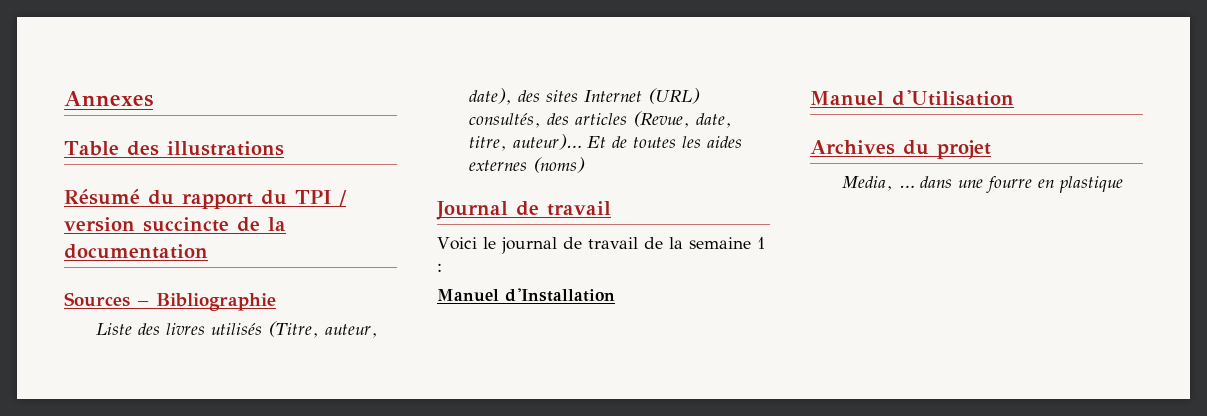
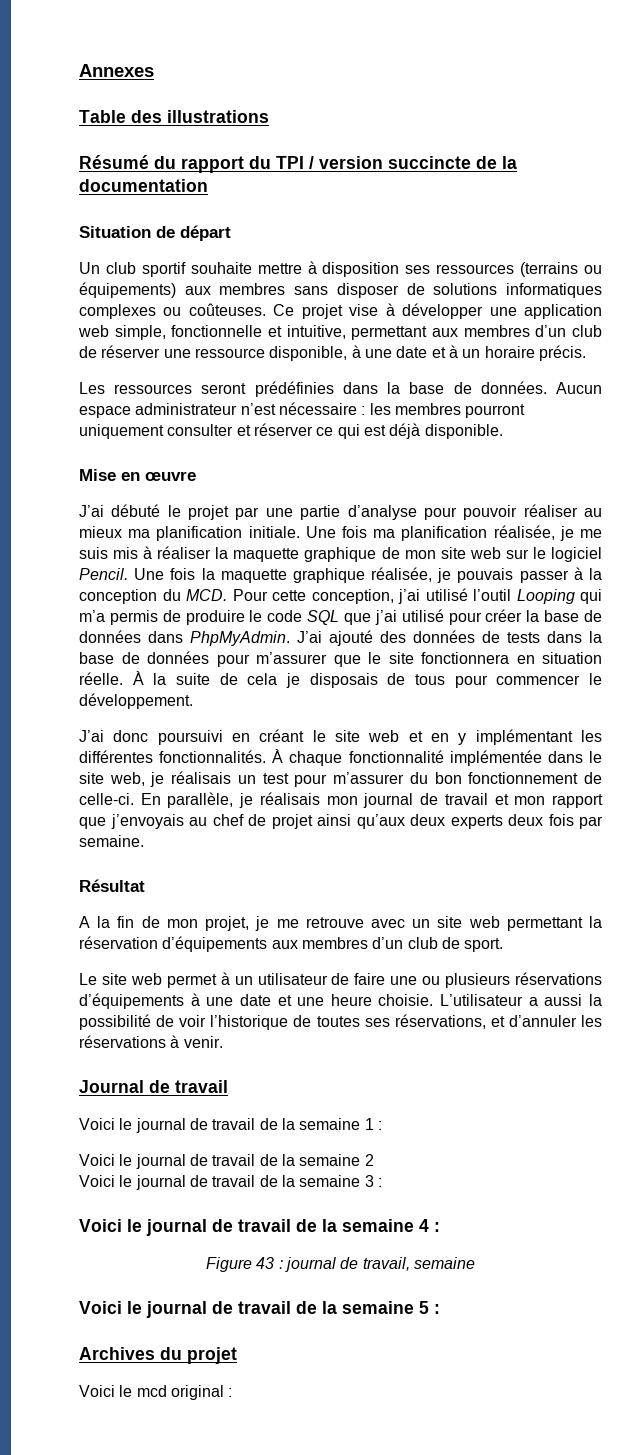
- Sources – Bibliographie
- Liste des livres utilisés (Titre, auteur, date), des sites Internet (URL) consultés, des articles (Revue, date, titre, auteur)… Et de toutes les aides externes (noms)
+ Situation de départ
+ Un club sportif souhaite mettre à disposition ses ressources (terrains ou équipements) aux membres sans disposer de solutions informatiques complexes ou coûteuses. Ce projet vise à développer une application web simple, fonctionnelle et intuitive, permettant aux membres d’un club de réserver une ressource disponible, à une date et à un horaire précis.
+ Les ressources seront prédéfinies dans la base de données. Aucun espace administrateur n’est nécessaire : les membres pourront uniquement consulter et réserver ce qui est déjà disponible.
+ Mise en œuvre
+ J’ai débuté le projet par une partie d’analyse pour pouvoir réaliser au mieux ma planification initiale. Une fois ma planification réalisée, je me suis mis à réaliser la maquette graphique de mon site web sur le logiciel Pencil. Une fois la maquette graphique réalisée, je pouvais passer à la conception du MCD. Pour cette conception, j’ai utilisé l’outil Looping qui m’a permis de produire le code SQL que j’ai utilisé pour créer la base de données dans PhpMyAdmin. J’ai ajouté des données de tests dans la base de données pour m’assurer que le site fonctionnera en situation réelle. À la suite de cela je disposais de tous pour commencer le développement.
+ J’ai donc poursuivi en créant le site web et en y implémentant les différentes fonctionnalités. À chaque fonctionnalité implémentée dans le site web, je réalisais un test pour m’assurer du bon fonctionnement de celle-ci. En parallèle, je réalisais mon journal de travail et mon rapport que j’envoyais au chef de projet ainsi qu’aux deux experts deux fois par semaine.
+ Résultat
+ A la fin de mon projet, je me retrouve avec un site web permettant la réservation d’équipements aux membres d’un club de sport.
+ Le site web permet à un utilisateur de faire une ou plusieurs réservations d’équipements à une date et une heure choisie. L’utilisateur a aussi la possibilité de voir l’historique de toutes ses réservations, et d’annuler les réservations à venir.
- Manuel d'Installation
- Manuel d'Utilisation
+ Voici le journal de travail de la semaine 2
+ Voici le journal de travail de la semaine 3 :
+ Voici le journal de travail de la semaine 4 :
+ Figure 43 : journal de travail, semaine
+ Voici le journal de travail de la semaine 5 :
  Archives du projet
- Media, … dans une fourre en plastique
+ Voici le mcd original :

